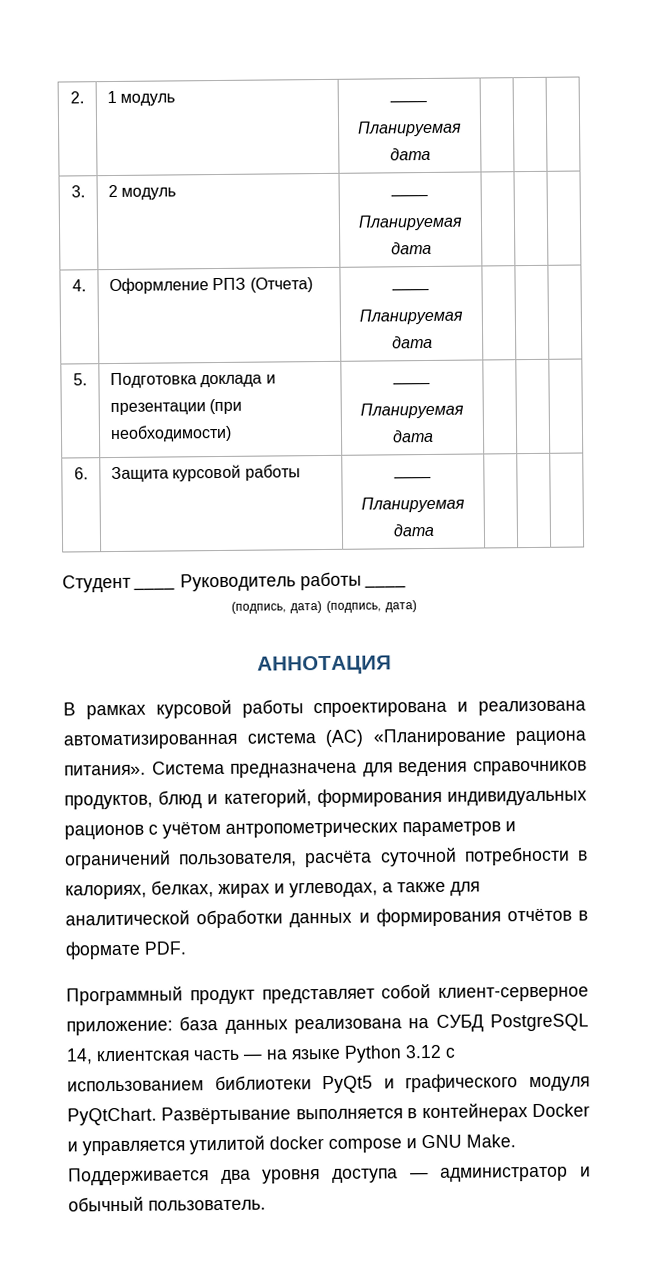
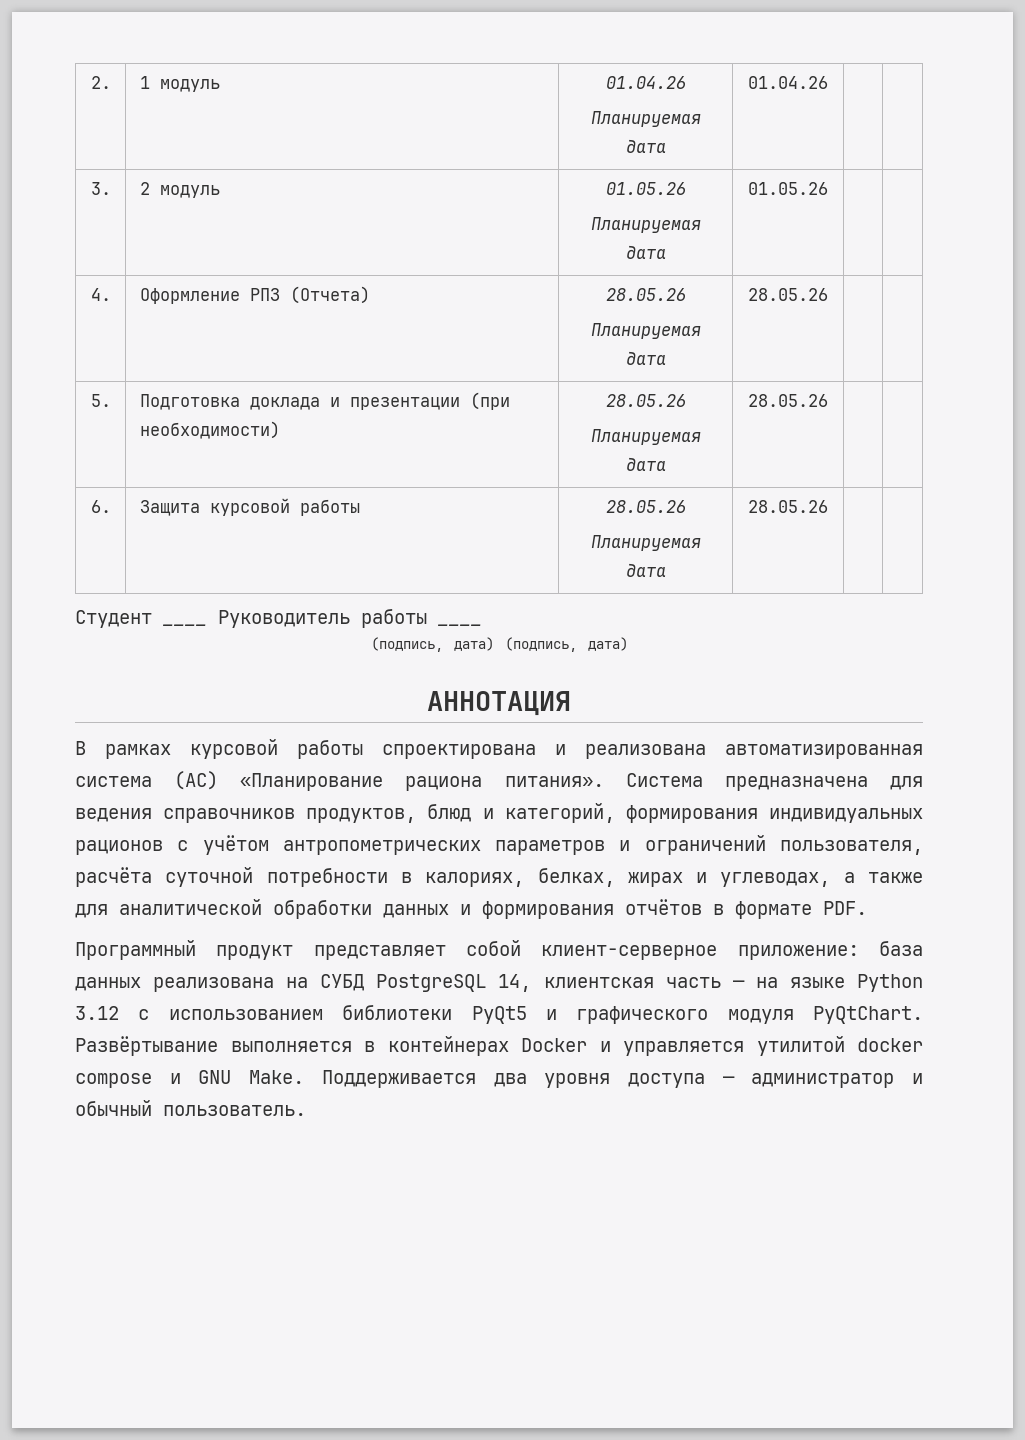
- 2. | 1 модуль | ____
- Планируемая дата | | |
+ 2. | 1 модуль | 01.04.26
+ Планируемая дата | 01.04.26 | |
- 3. | 2 модуль | ____
- Планируемая дата | | |
+ 3. | 2 модуль | 01.05.26
+ Планируемая дата | 01.05.26 | |
- 4. | Оформление РПЗ (Отчета) | ____
- Планируемая дата | | |
+ 4. | Оформление РПЗ (Отчета) | 28.05.26
+ Планируемая дата | 28.05.26 | |
- 5. | Подготовка доклада и презентации (при необходимости) | ____
- Планируемая дата | | |
+ 5. | Подготовка доклада и презентации (при необходимости) | 28.05.26
+ Планируемая дата | 28.05.26 | |
- 6. | Защита курсовой работы | ____
- Планируемая дата | | |
+ 6. | Защита курсовой работы | 28.05.26
+ Планируемая дата | 28.05.26 | |

